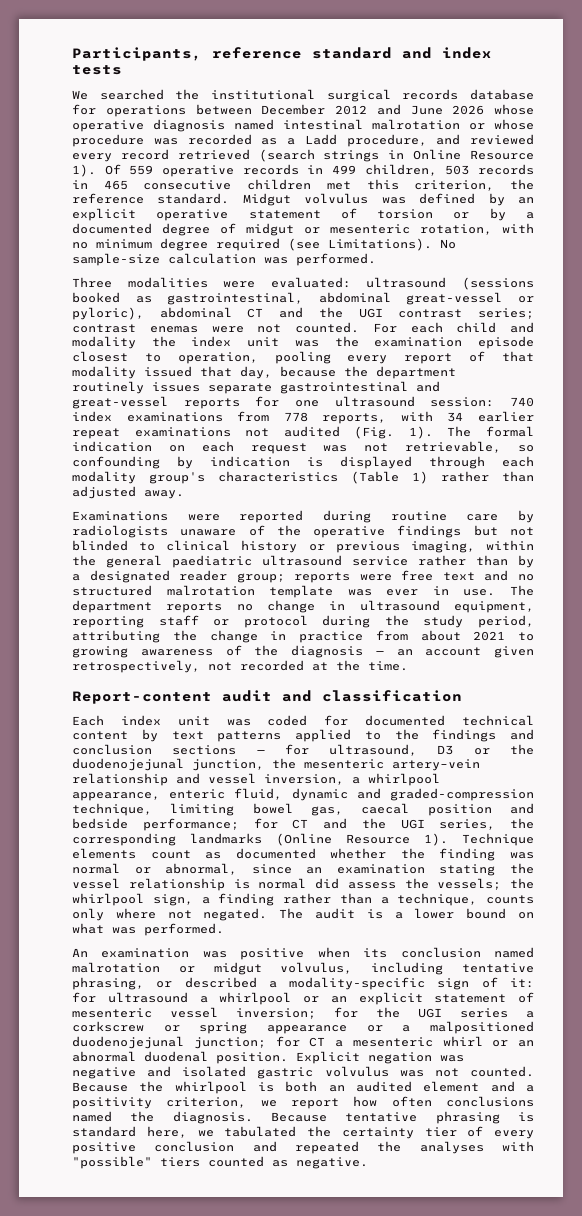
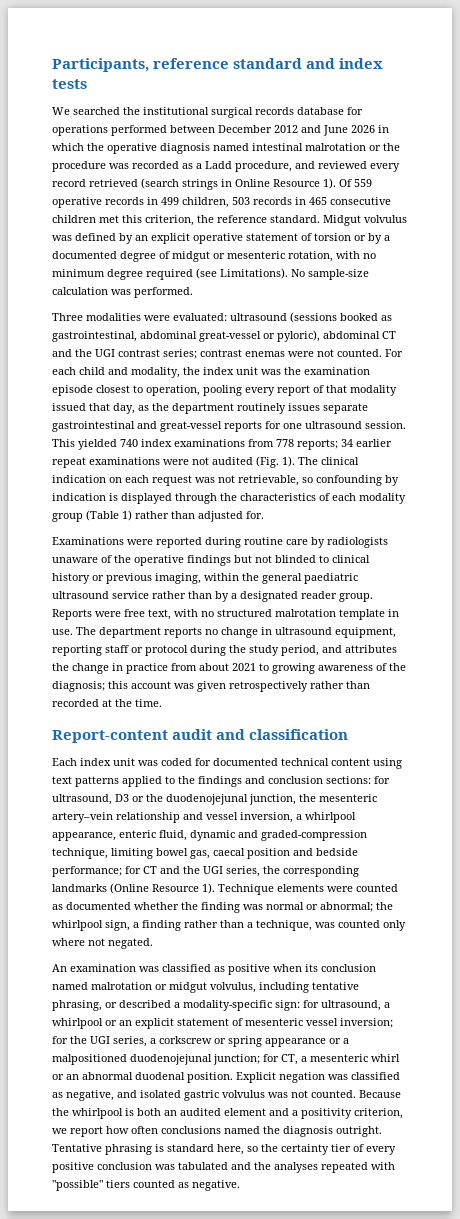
- We searched the institutional surgical records database for operations between December 2012 and June 2026 whose operative diagnosis named intestinal malrotation or whose procedure was recorded as a Ladd procedure, and reviewed every record retrieved (search strings in Online Resource 1).
+ We searched the institutional surgical records database for operations performed between December 2012 and June 2026 in which the operative diagnosis named intestinal malrotation or the procedure was recorded as a Ladd procedure, and reviewed every record retrieved (search strings in Online Resource 1).
- For each child and modality the index unit was the examination episode closest to operation, pooling every report of that modality issued that day, because the department routinely issues separate gastrointestinal and great-vessel reports for one ultrasound session: 740 index examinations from 778 reports, with 34 earlier repeat examinations not audited (Fig. 1).
+ For each child and modality, the index unit was the examination episode closest to operation, pooling every report of that modality issued that day, as the department routinely issues separate gastrointestinal and great-vessel reports for one ultrasound session. This yielded 740 index examinations from 778 reports; 34 earlier repeat examinations were not audited (Fig. 1).
- The formal indication on each request was not retrievable, so confounding by indication is displayed through each modality group's characteristics (Table 1) rather than adjusted away.
+ The clinical indication on each request was not retrievable, so confounding by indication is displayed through the characteristics of each modality group (Table 1) rather than adjusted for.
- Examinations were reported during routine care by radiologists unaware of the operative findings but not blinded to clinical history or previous imaging, within the general paediatric ultrasound service rather than by a designated reader group; reports were free text and no structured malrotation template was ever in use.
+ Examinations were reported during routine care by radiologists unaware of the operative findings but not blinded to clinical history or previous imaging, within the general paediatric ultrasound service rather than by a designated reader group. Reports were free text, with no structured malrotation template in use.
- The department reports no change in ultrasound equipment, reporting staff or protocol during the study period, attributing the change in practice from about 2021 to growing awareness of the diagnosis — an account given retrospectively, not recorded at the time.
+ The department reports no change in ultrasound equipment, reporting staff or protocol during the study period, and attributes the change in practice from about 2021 to growing awareness of the diagnosis; this account was given retrospectively rather than recorded at the time.
- Each index unit was coded for documented technical content by text patterns applied to the findings and conclusion sections — for ultrasound, D3 or the duodenojejunal junction, the mesenteric artery–vein relationship and vessel inversion, a whirlpool appearance, enteric fluid, dynamic and graded-compression technique, limiting bowel gas, caecal position and bedside performance; for CT and the UGI series, the corresponding landmarks (Online Resource 1).
+ Each index unit was coded for documented technical content using text patterns applied to the findings and conclusion sections: for ultrasound, D3 or the duodenojejunal junction, the mesenteric artery–vein relationship and vessel inversion, a whirlpool appearance, enteric fluid, dynamic and graded-compression technique, limiting bowel gas, caecal position and bedside performance; for CT and the UGI series, the corresponding landmarks (Online Resource 1).
- Technique elements count as documented whether the finding was normal or abnormal, since an examination stating the vessel relationship is normal did assess the vessels; the whirlpool sign, a finding rather than a technique, counts only where not negated. The audit is a lower bound on what was performed.
+ Technique elements were counted as documented whether the finding was normal or abnormal; the whirlpool sign, a finding rather than a technique, was counted only where not negated.
- An examination was positive when its conclusion named malrotation or midgut volvulus, including tentative phrasing, or described a modality-specific sign of it: for ultrasound a whirlpool or an explicit statement of mesenteric vessel inversion; for the UGI series a corkscrew or spring appearance or a malpositioned duodenojejunal junction; for CT a mesenteric whirl or an abnormal duodenal position.
+ An examination was classified as positive when its conclusion named malrotation or midgut volvulus, including tentative phrasing, or described a modality-specific sign: for ultrasound, a whirlpool or an explicit statement of mesenteric vessel inversion; for the UGI series, a corkscrew or spring appearance or a malpositioned duodenojejunal junction; for CT, a mesenteric whirl or an abnormal duodenal position.
- Explicit negation was negative and isolated gastric volvulus was not counted.
+ Explicit negation was classified as negative, and isolated gastric volvulus was not counted.
- Because the whirlpool is both an audited element and a positivity criterion, we report how often conclusions named the diagnosis. Because tentative phrasing is standard here, we tabulated the certainty tier of every positive conclusion and repeated the analyses with "possible" tiers counted as negative.
+ Because the whirlpool is both an audited element and a positivity criterion, we report how often conclusions named the diagnosis outright. Tentative phrasing is standard here, so the certainty tier of every positive conclusion was tabulated and the analyses repeated with "possible" tiers counted as negative.

